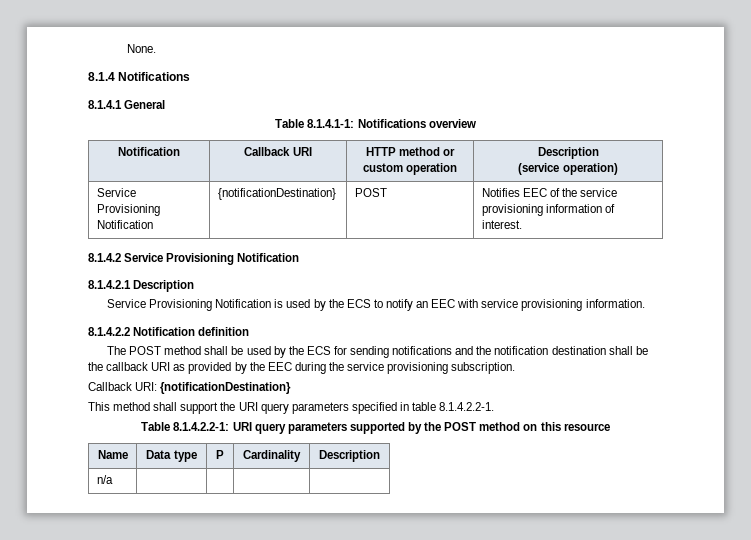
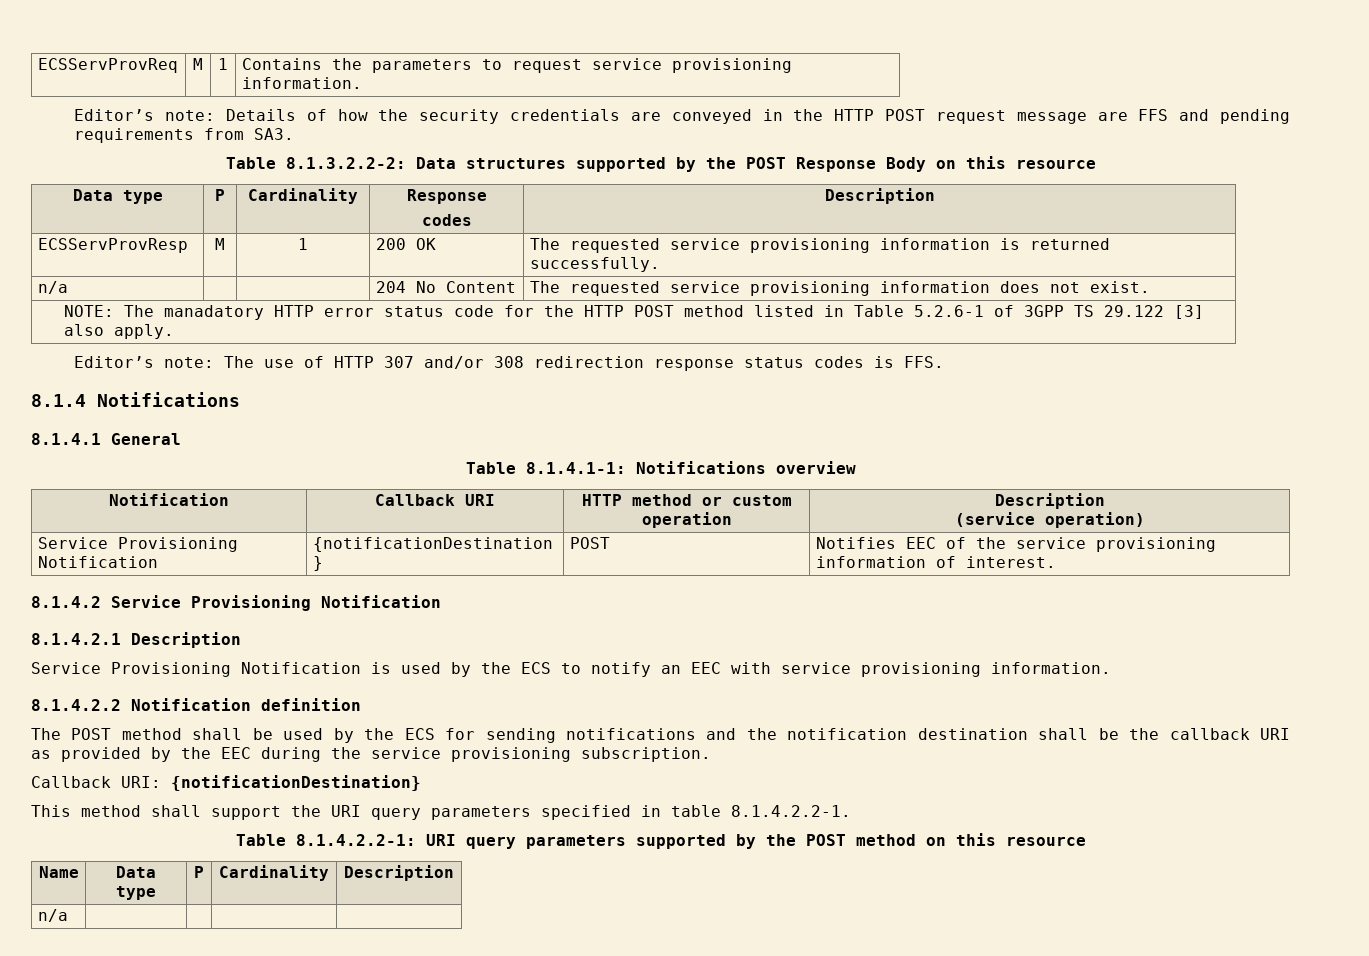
- None.
+ ECSServProvReq | M | 1 | Contains the parameters to request service provisioning information.
+ Editor’s note: Details of how the security credentials are conveyed in the HTTP POST request message are FFS and pending requirements from SA3.
+ Table 8.1.3.2.2-2: Data structures supported by the POST Response Body on this resource
+ Data type | P | Cardinality | Response
+ codes | Description
+ ECSServProvResp | M | 1 | 200 OK | The requested service provisioning information is returned successfully.
+ n/a | | | 204 No Content | The requested service provisioning information does not exist.
+ NOTE: The manadatory HTTP error status code for the HTTP POST method listed in Table 5.2.6-1 of 3GPP TS 29.122 [3] also apply.
+ Editor’s note: The use of HTTP 307 and/or 308 redirection response status codes is FFS.

